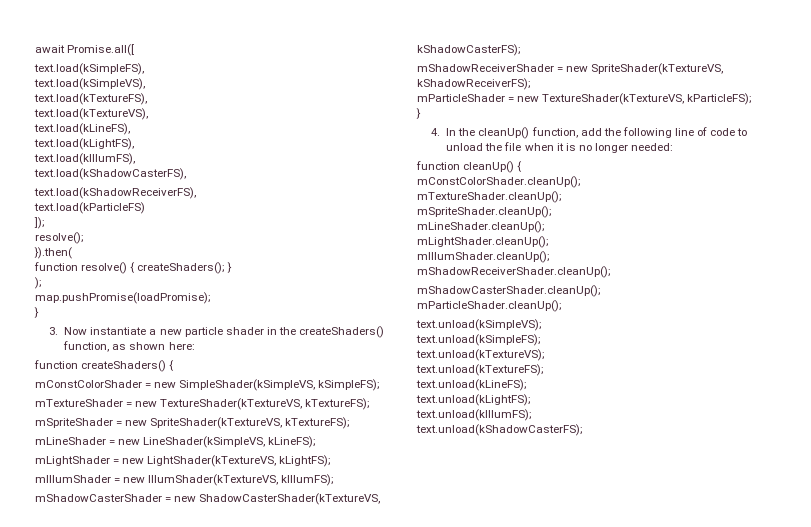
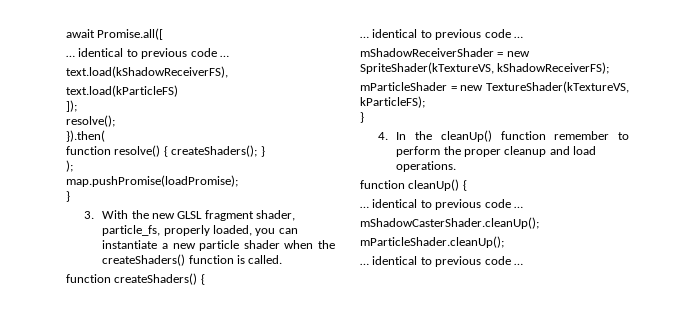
  await Promise.all([
- text.load(kSimpleFS),
- text.load(kSimpleVS),
- text.load(kTextureFS),
- text.load(kTextureVS),
- text.load(kLineFS),
- text.load(kLightFS),
- text.load(kIllumFS),
- text.load(kShadowCasterFS),
+ … identical to previous code …
- 3. Now instantiate a new particle shader in the createShaders() function, as shown here:
+ 3. With the new GLSL fragment shader, particle_fs, properly loaded, you can instantiate a new particle shader when the createShaders() function is called.
  function createShaders() {
- mConstColorShader = new SimpleShader(kSimpleVS, kSimpleFS);
- mTextureShader = new TextureShader(kTextureVS, kTextureFS);
- mSpriteShader = new SpriteShader(kTextureVS, kTextureFS);
- mLineShader = new LineShader(kSimpleVS, kLineFS);
- mLightShader = new LightShader(kTextureVS, kLightFS);
- mIllumShader = new IllumShader(kTextureVS, kIllumFS);
- mShadowCasterShader = new ShadowCasterShader(kTextureVS, kShadowCasterFS);
+ … identical to previous code …
- 4. In the cleanUp() function, add the following line of code to unload the file when it is no longer needed:
+ 4. In the cleanUp() function remember to perform the proper cleanup and load operations.
  function cleanUp() {
- mConstColorShader.cleanUp();
- mTextureShader.cleanUp();
- mSpriteShader.cleanUp();
- mLineShader.cleanUp();
- mLightShader.cleanUp();
- mIllumShader.cleanUp();
- mShadowReceiverShader.cleanUp();
+ … identical to previous code …
  mShadowCasterShader.cleanUp();
  mParticleShader.cleanUp();
- text.unload(kSimpleVS);
- text.unload(kSimpleFS);
- text.unload(kTextureVS);
- text.unload(kTextureFS);
- text.unload(kLineFS);
- text.unload(kLightFS);
- text.unload(kIllumFS);
- text.unload(kShadowCasterFS);
+ … identical to previous code …

